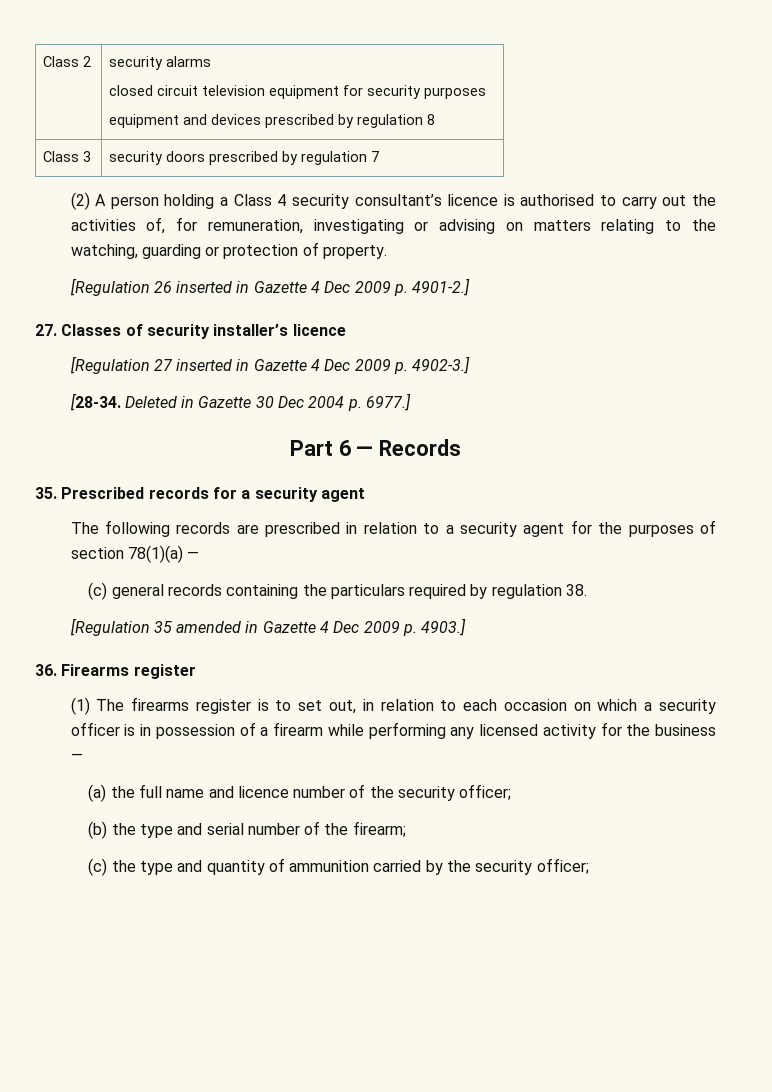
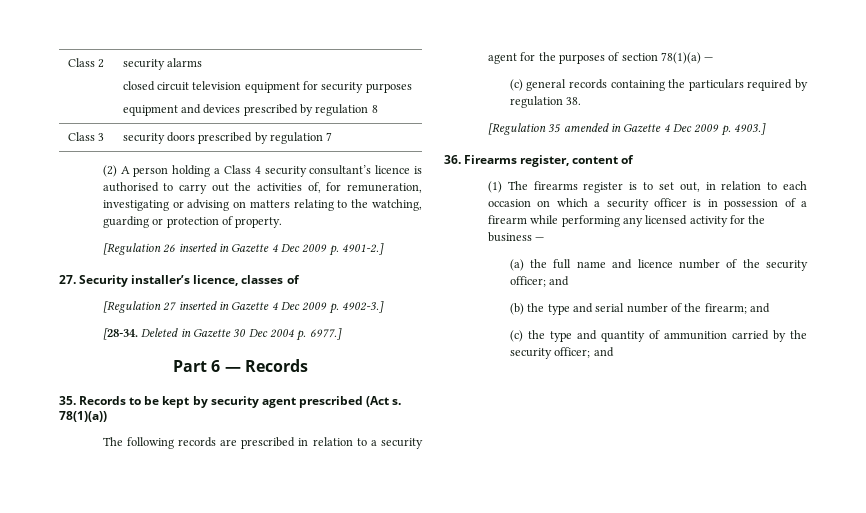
- 27. Classes of security installer’s licence
+ 27. Security installer’s licence, classes of
- 35. Prescribed records for a security agent
+ 35. Records to be kept by security agent prescribed (Act s. 78(1)(a))
- 36. Firearms register
+ 36. Firearms register, content of
- (a) the full name and licence number of the security officer;
+ (a) the full name and licence number of the security officer; and
- (b) the type and serial number of the firearm;
+ (b) the type and serial number of the firearm; and
- (c) the type and quantity of ammunition carried by the security officer;
+ (c) the type and quantity of ammunition carried by the security officer; and

